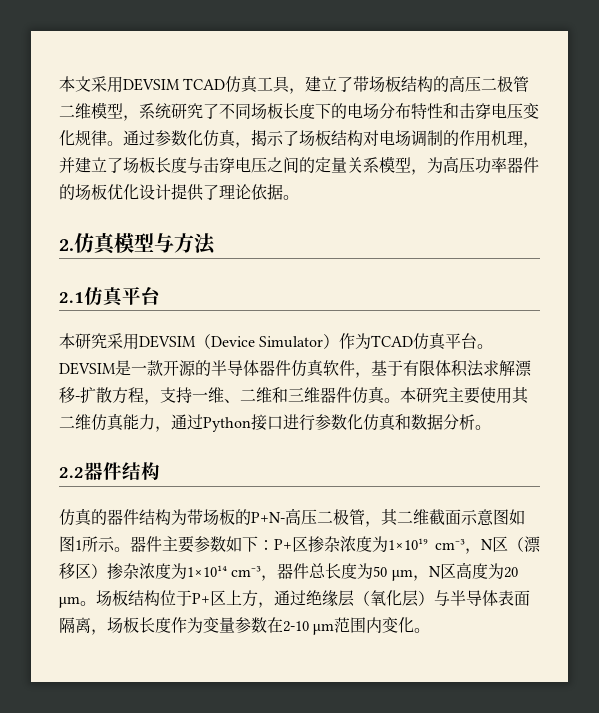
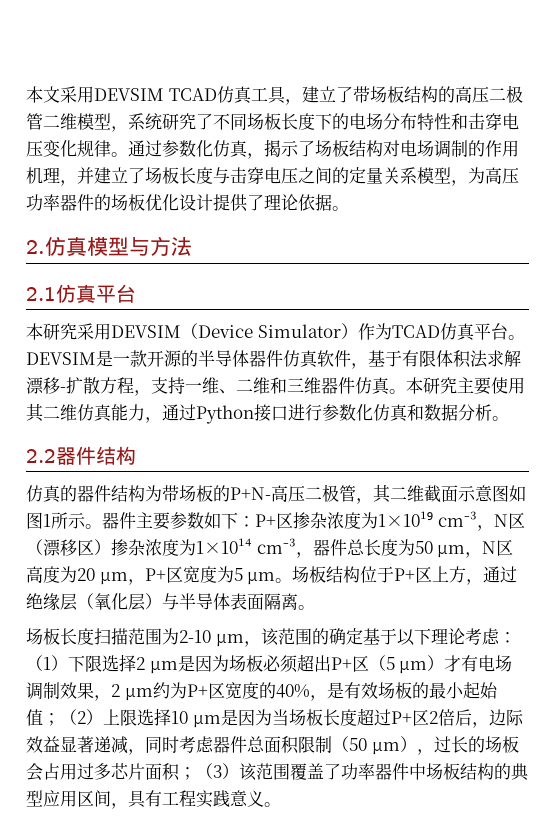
- 器件主要参数如下：P+区掺杂浓度为1×10¹⁹ cm⁻³，N区（漂移区）掺杂浓度为1×10¹⁴ cm⁻³，器件总长度为50 μm，N区高度为20 μm。
+ 器件主要参数如下：P+区掺杂浓度为1×10¹⁹ cm⁻³，N区（漂移区）掺杂浓度为1×10¹⁴ cm⁻³，器件总长度为50 μm，N区高度为20 μm，P+区宽度为5 μm。
- 场板结构位于P+区上方，通过绝缘层（氧化层）与半导体表面隔离，场板长度作为变量参数在2-10 μm范围内变化。
+ 场板结构位于P+区上方，通过绝缘层（氧化层）与半导体表面隔离。
+ 场板长度扫描范围为2-10 μm，该范围的确定基于以下理论考虑：（1）下限选择2 μm是因为场板必须超出P+区（5 μm）才有电场调制效果，2 μm约为P+区宽度的40%，是有效场板的最小起始值；（2）上限选择10 μm是因为当场板长度超过P+区2倍后，边际效益显著递减，同时考虑器件总面积限制（50 μm），过长的场板会占用过多芯片面积；（3）该范围覆盖了功率器件中场板结构的典型应用区间，具有工程实践意义。

